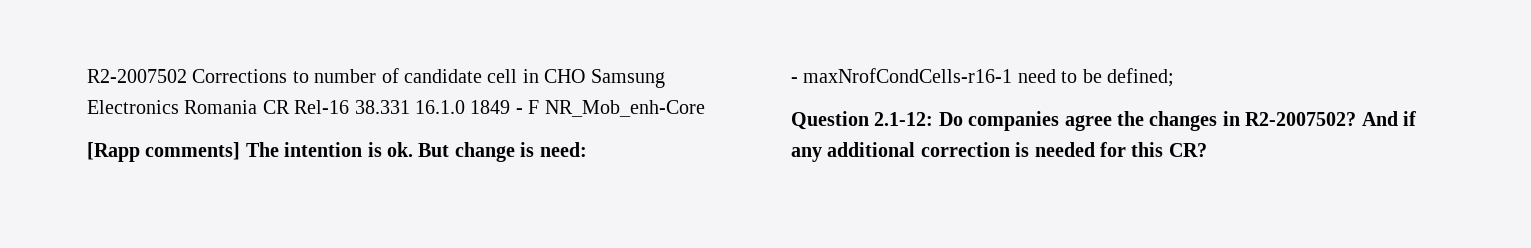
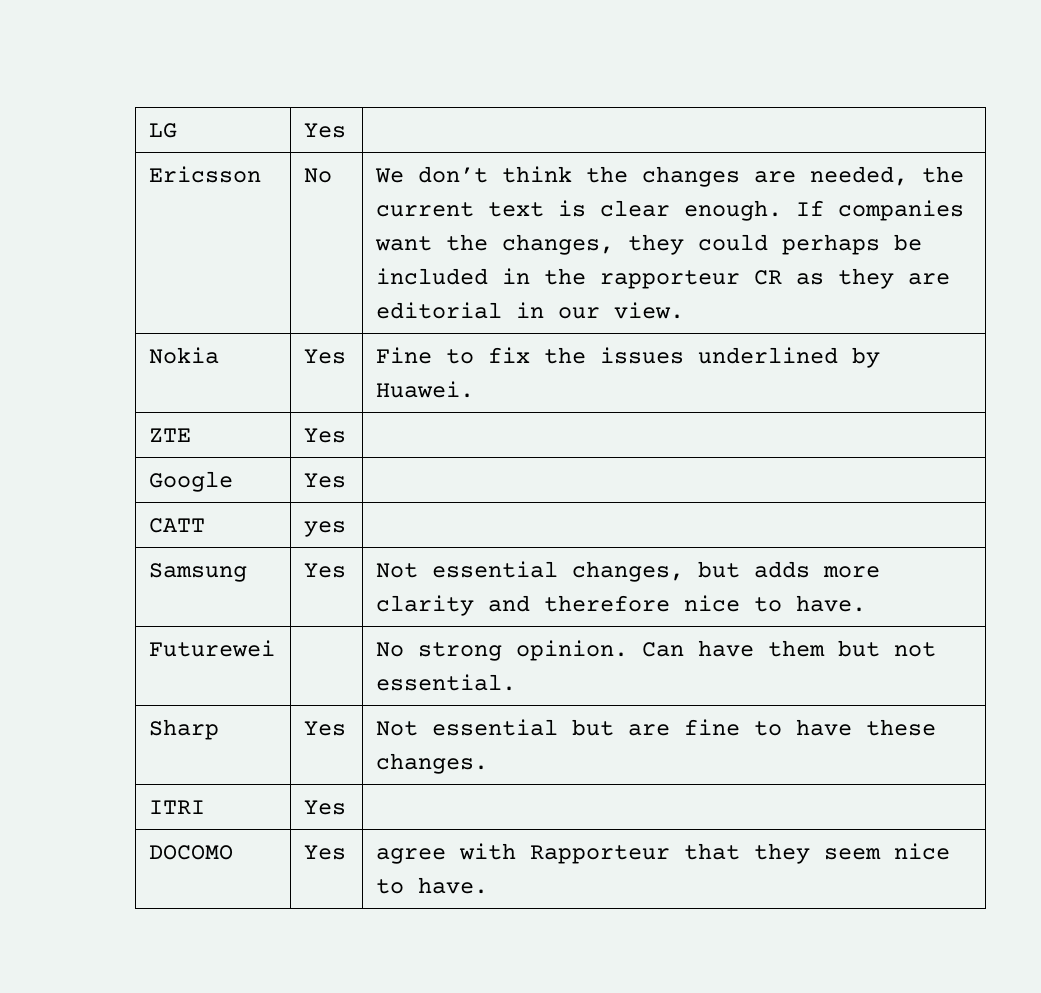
- R2-2007502 Corrections to number of candidate cell in CHO Samsung Electronics Romania CR Rel-16 38.331 16.1.0 1849 - F NR_Mob_enh-Core
- [Rapp comments] The intention is ok. But change is need:
- - maxNrofCondCells-r16-1 need to be defined;
- Question 2.1-12: Do companies agree the changes in R2-2007502? And if any additional correction is needed for this CR?
+ LG | Yes |
+ Ericsson | No | We don’t think the changes are needed, the current text is clear enough. If companies want the changes, they could perhaps be included in the rapporteur CR as they are editorial in our view.
+ Nokia | Yes | Fine to fix the issues underlined by Huawei.
+ ZTE | Yes |
+ Google | Yes |
+ CATT | yes |
+ Samsung | Yes | Not essential changes, but adds more clarity and therefore nice to have.
+ Futurewei | | No strong opinion. Can have them but not essential.
+ Sharp | Yes | Not essential but are fine to have these changes.
+ ITRI | Yes |
+ DOCOMO | Yes | agree with Rapporteur that they seem nice to have.

